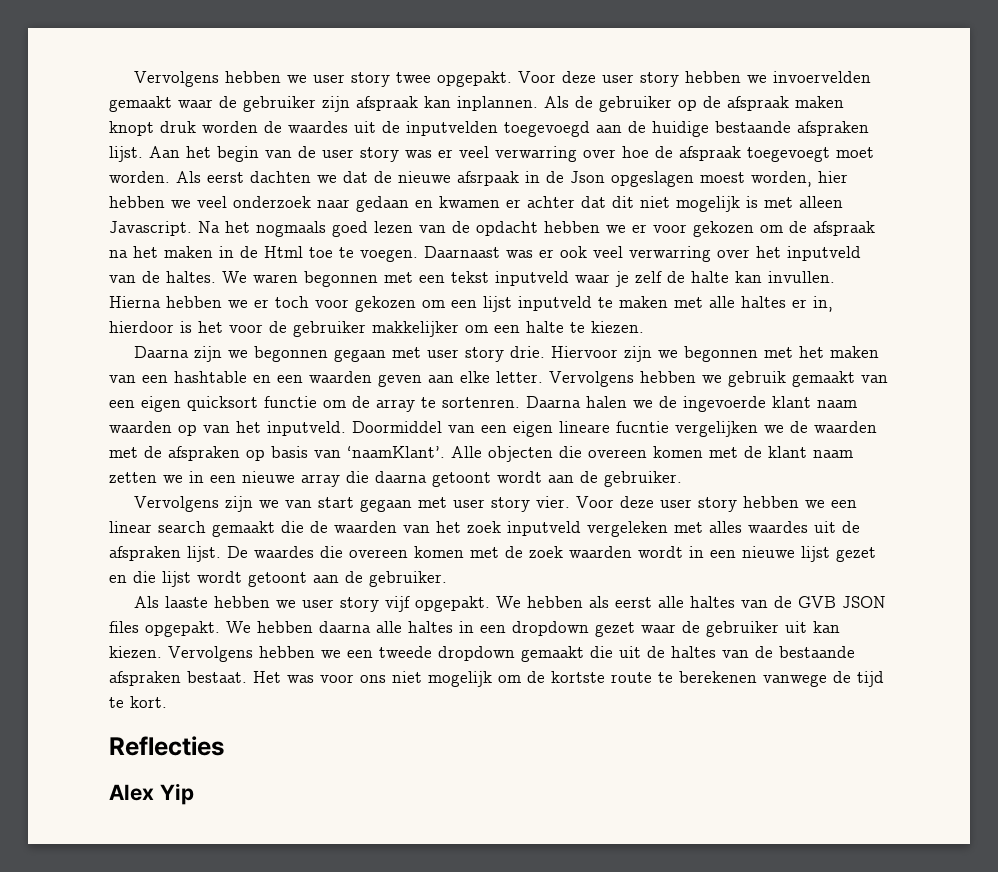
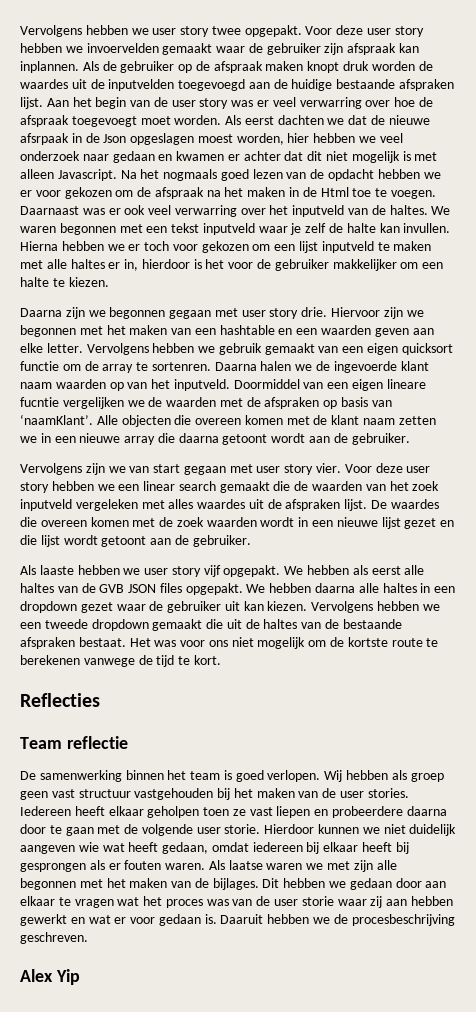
+ Team reflectie
+ De samenwerking binnen het team is goed verlopen. Wij hebben als groep geen vast structuur vastgehouden bij het maken van de user stories. Iedereen heeft elkaar geholpen toen ze vast liepen en probeerdere daarna door te gaan met de volgende user storie. Hierdoor kunnen we niet duidelijk aangeven wie wat heeft gedaan, omdat iedereen bij elkaar heeft bij gesprongen als er fouten waren. Als laatse waren we met zijn alle begonnen met het maken van de bijlages. Dit hebben we gedaan door aan elkaar te vragen wat het proces was van de user storie waar zij aan hebben gewerkt en wat er voor gedaan is. Daaruit hebben we de procesbeschrijving geschreven.

